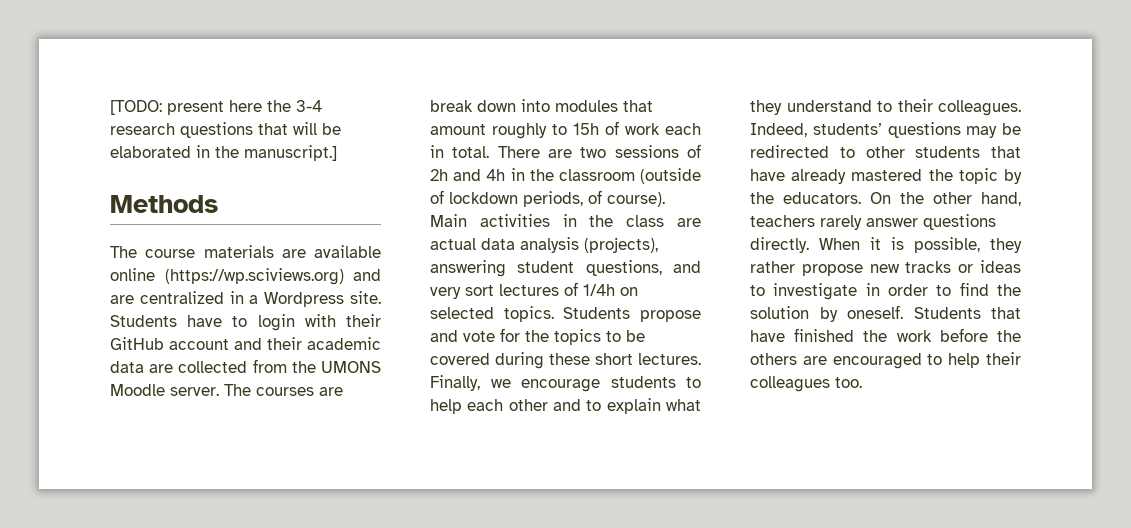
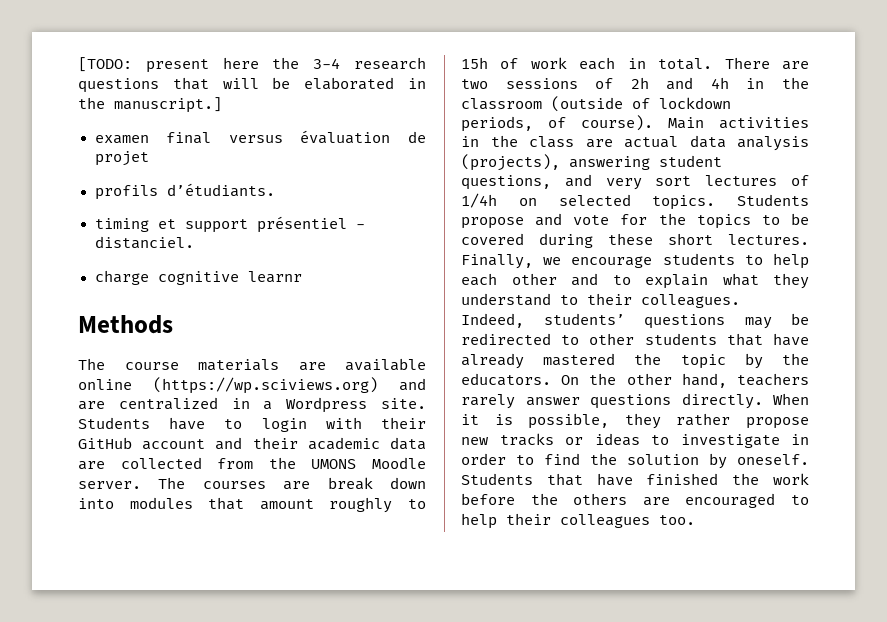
+ examen final versus évaluation de projet
+ profils d’étudiants.
+ timing et support présentiel - distanciel.
+ charge cognitive learnr

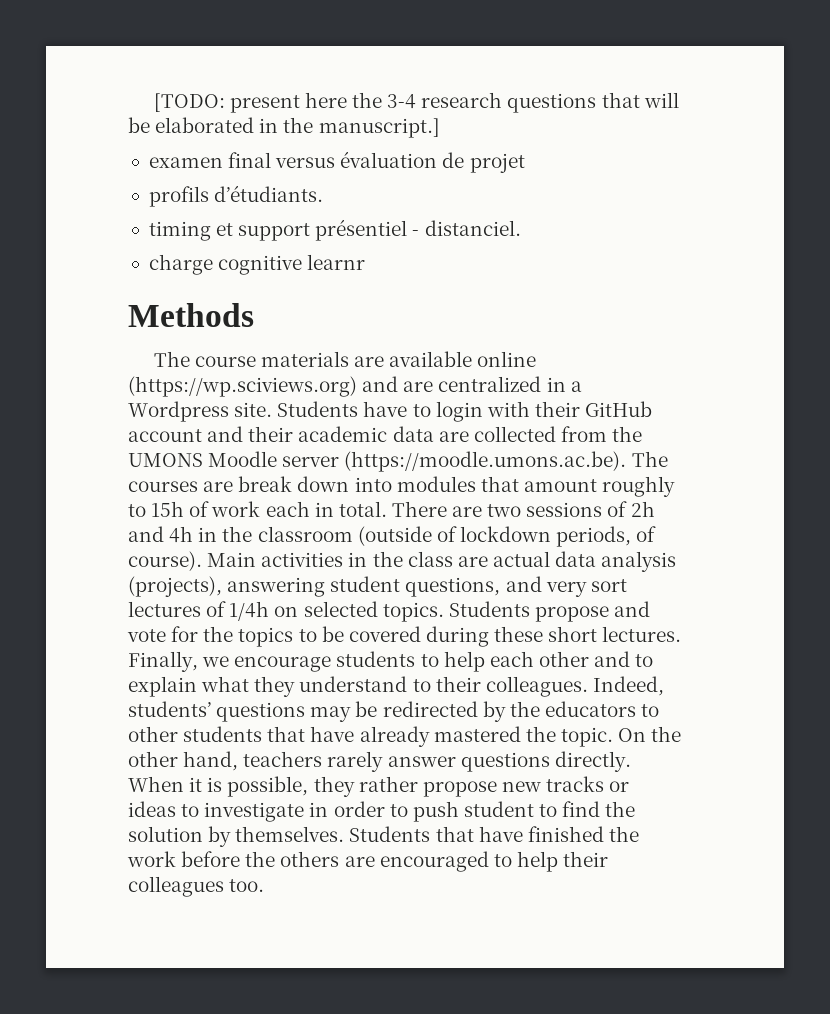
- Students have to login with their GitHub account and their academic data are collected from the UMONS Moodle server. The courses are break down into modules that amount roughly to 15h of work each in total.
+ Students have to login with their GitHub account and their academic data are collected from the UMONS Moodle server (https://moodle.umons.ac.be). The courses are break down into modules that amount roughly to 15h of work each in total.
- Indeed, students’ questions may be redirected to other students that have already mastered the topic by the educators.
+ Indeed, students’ questions may be redirected by the educators to other students that have already mastered the topic.
- When it is possible, they rather propose new tracks or ideas to investigate in order to find the solution by oneself.
+ When it is possible, they rather propose new tracks or ideas to investigate in order to push student to find the solution by themselves.

